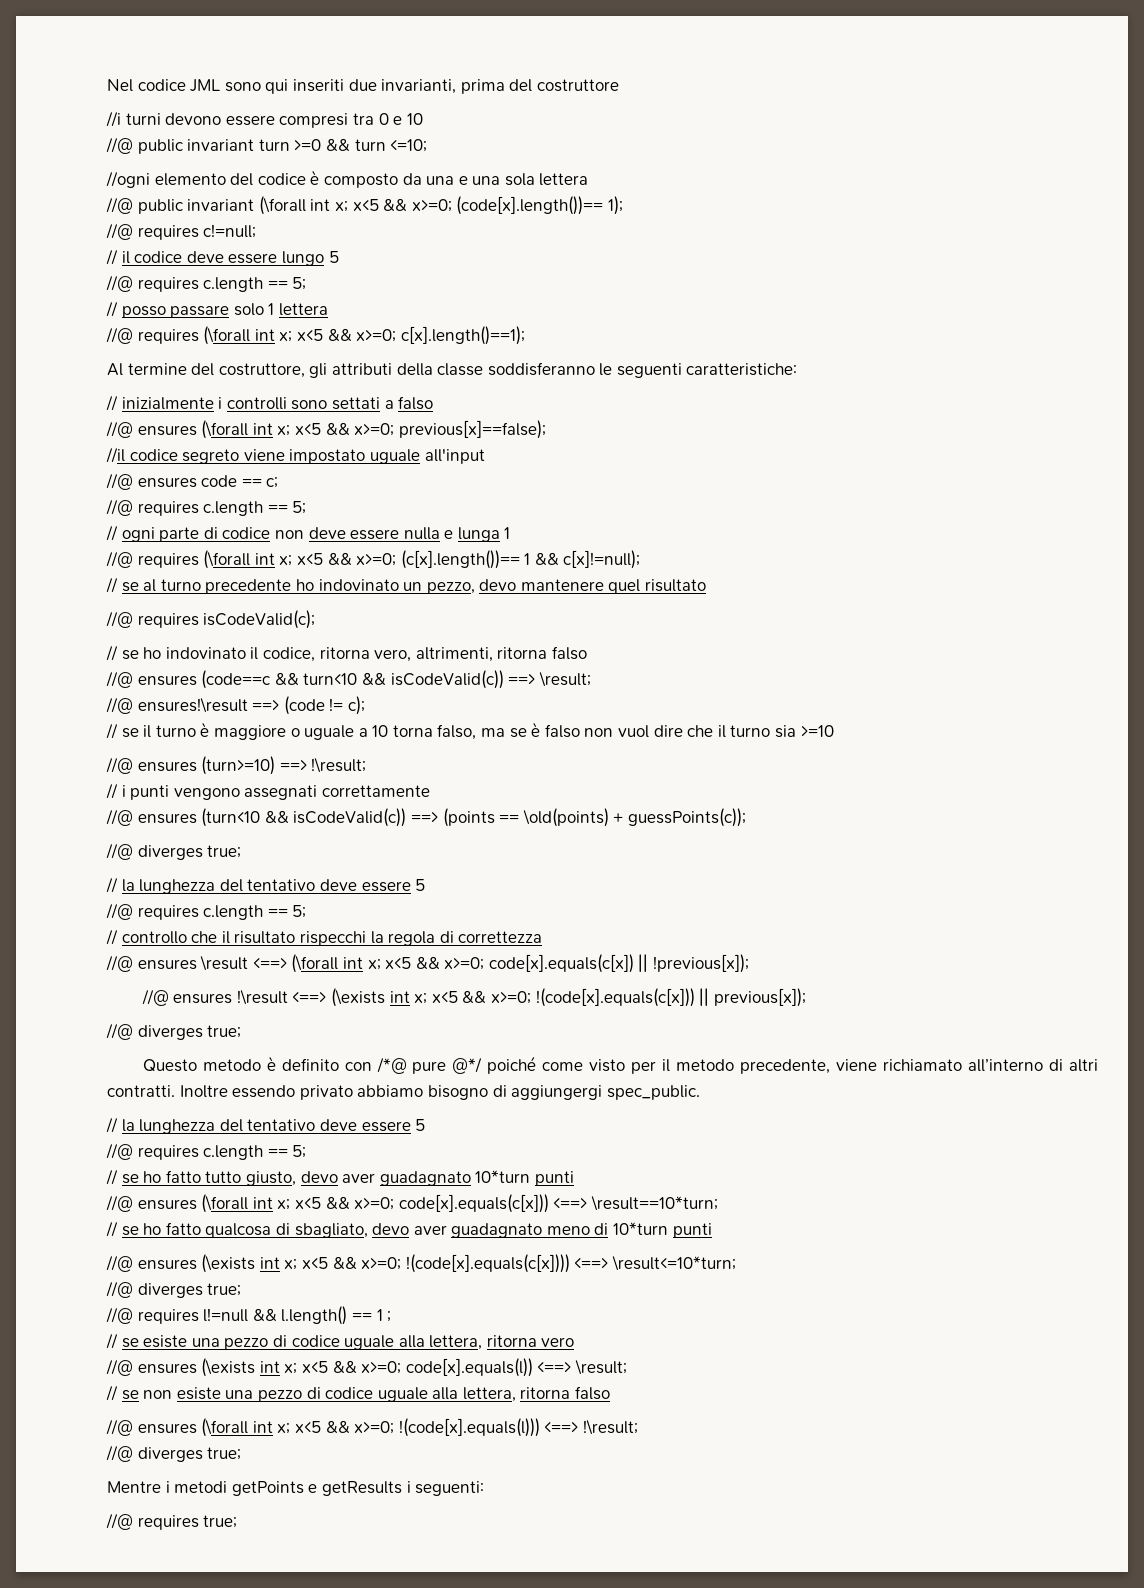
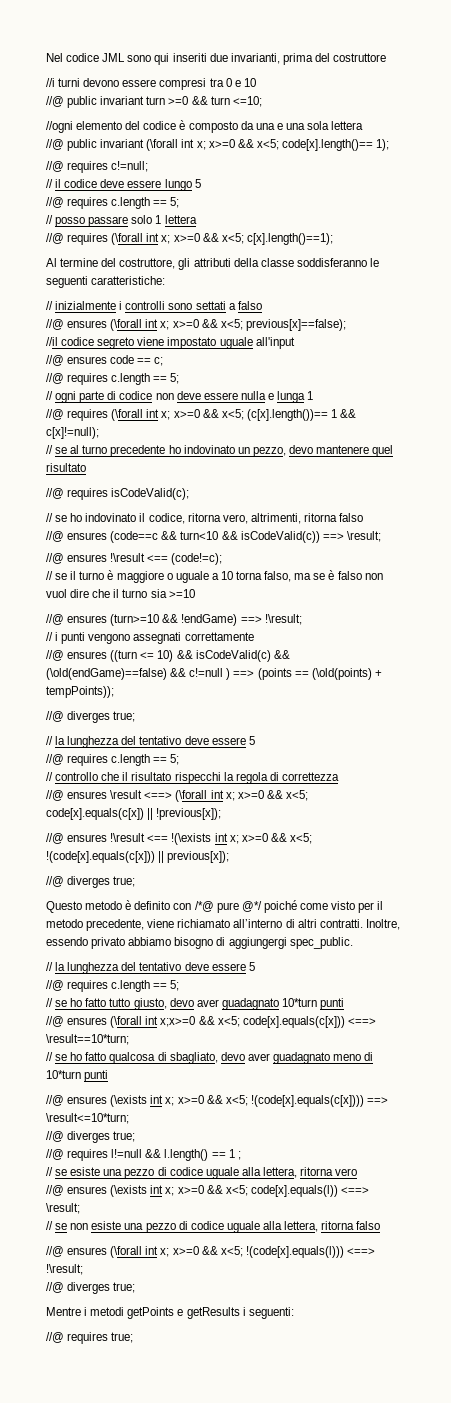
- //@ public invariant (\forall int x; x<5 && x>=0; (code[x].length())== 1);
+ //@ public invariant (\forall int x; x>=0 && x<5; code[x].length()== 1);
- //@ requires (\forall int x; x<5 && x>=0; c[x].length()==1);
+ //@ requires (\forall int x; x>=0 && x<5; c[x].length()==1);
- //@ ensures (\forall int x; x<5 && x>=0; previous[x]==false);
+ //@ ensures (\forall int x; x>=0 && x<5; previous[x]==false);
- //@ requires (\forall int x; x<5 && x>=0; (c[x].length())== 1 && c[x]!=null);
+ //@ requires (\forall int x; x>=0 && x<5; (c[x].length())== 1 && c[x]!=null);
- //@ ensures!\result ==> (code != c);
+ //@ ensures !\result <== (code!=c);
- //@ ensures (turn>=10) ==> !\result;
+ //@ ensures (turn>=10 && !endGame) ==> !\result;
- //@ ensures (turn<10 && isCodeValid(c)) ==> (points == \old(points) + guessPoints(c));
+ //@ ensures ((turn <= 10) && isCodeValid(c) && (\old(endGame)==false) && c!=null ) ==> (points == (\old(points) + tempPoints));
- //@ ensures \result <==> (\forall int x; x<5 && x>=0; code[x].equals(c[x]) || !previous[x]);
+ //@ ensures \result <==> (\forall int x; x>=0 && x<5; code[x].equals(c[x]) || !previous[x]);
- //@ ensures !\result <==> (\exists int x; x<5 && x>=0; !(code[x].equals(c[x])) || previous[x]);
+ //@ ensures !\result <== !(\exists int x; x>=0 && x<5; !(code[x].equals(c[x])) || previous[x]);
- Inoltre essendo privato abbiamo bisogno di aggiungergi spec_public.
+ Inoltre, essendo privato abbiamo bisogno di aggiungergi spec_public.
- //@ ensures (\forall int x; x<5 && x>=0; code[x].equals(c[x])) <==> \result==10*turn;
+ //@ ensures (\forall int x;x>=0 && x<5; code[x].equals(c[x])) <==> \result==10*turn;
- //@ ensures (\exists int x; x<5 && x>=0; !(code[x].equals(c[x]))) <==> \result<=10*turn;
+ //@ ensures (\exists int x; x>=0 && x<5; !(code[x].equals(c[x]))) ==> \result<=10*turn;
- //@ ensures (\exists int x; x<5 && x>=0; code[x].equals(l)) <==> \result;
+ //@ ensures (\exists int x; x>=0 && x<5; code[x].equals(l)) <==> \result;
- //@ ensures (\forall int x; x<5 && x>=0; !(code[x].equals(l))) <==> !\result;
+ //@ ensures (\forall int x; x>=0 && x<5; !(code[x].equals(l))) <==> !\result;

